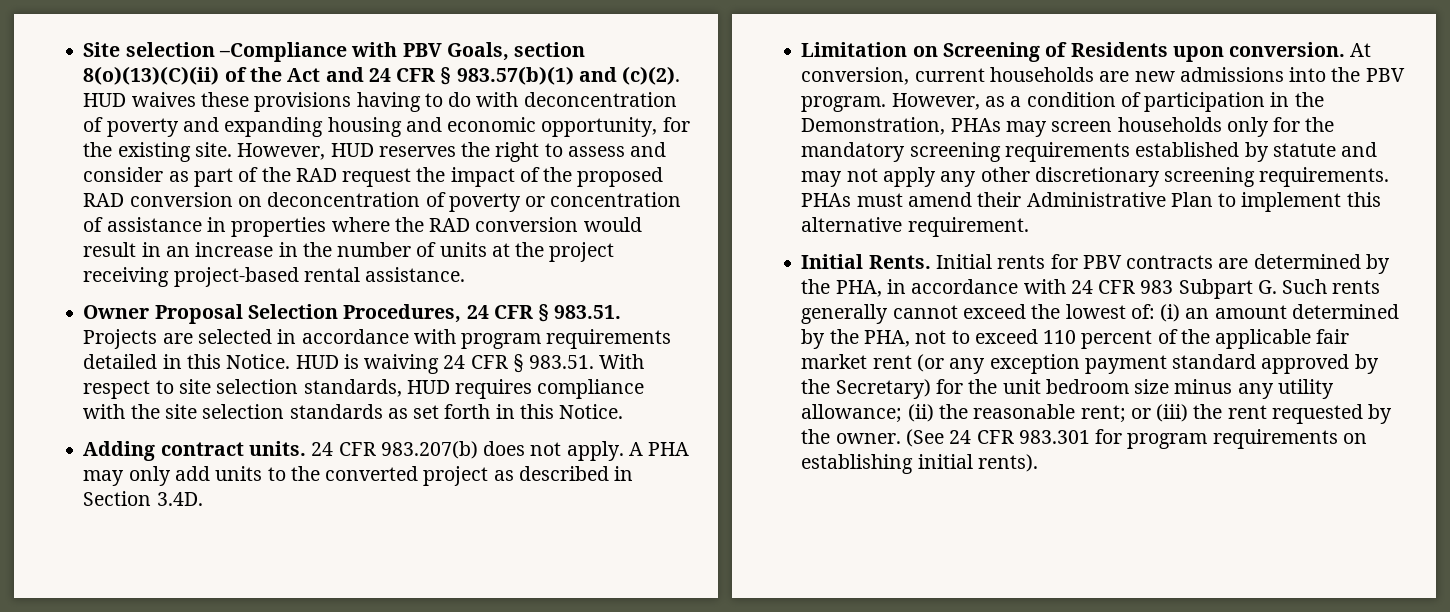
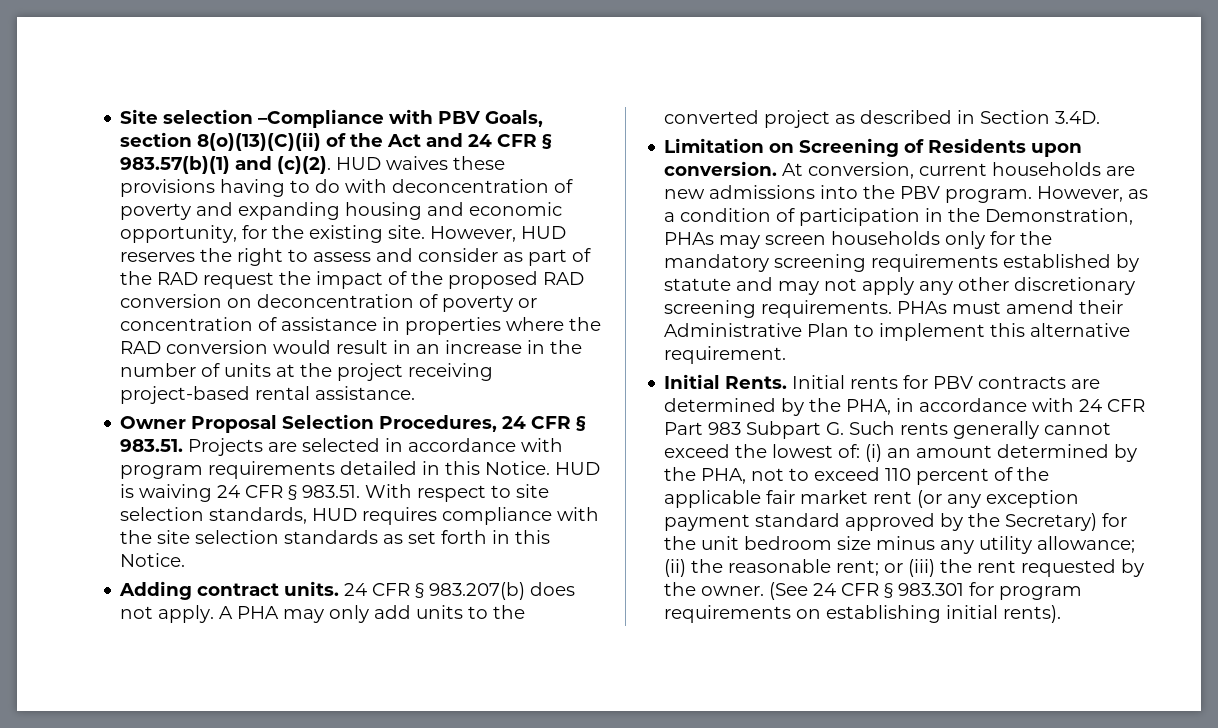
- 24 CFR 983.207(b) does not apply.
+ 24 CFR § 983.207(b) does not apply.
- Initial rents for PBV contracts are determined by the PHA, in accordance with 24 CFR 983 Subpart G. Such rents generally cannot exceed the lowest of:
+ Initial rents for PBV contracts are determined by the PHA, in accordance with 24 CFR Part 983 Subpart G. Such rents generally cannot exceed the lowest of:
- (See 24 CFR 983.301 for program requirements on establishing initial rents).
+ (See 24 CFR § 983.301 for program requirements on establishing initial rents).

